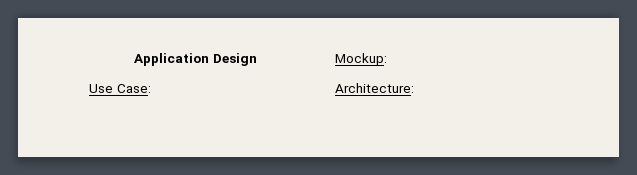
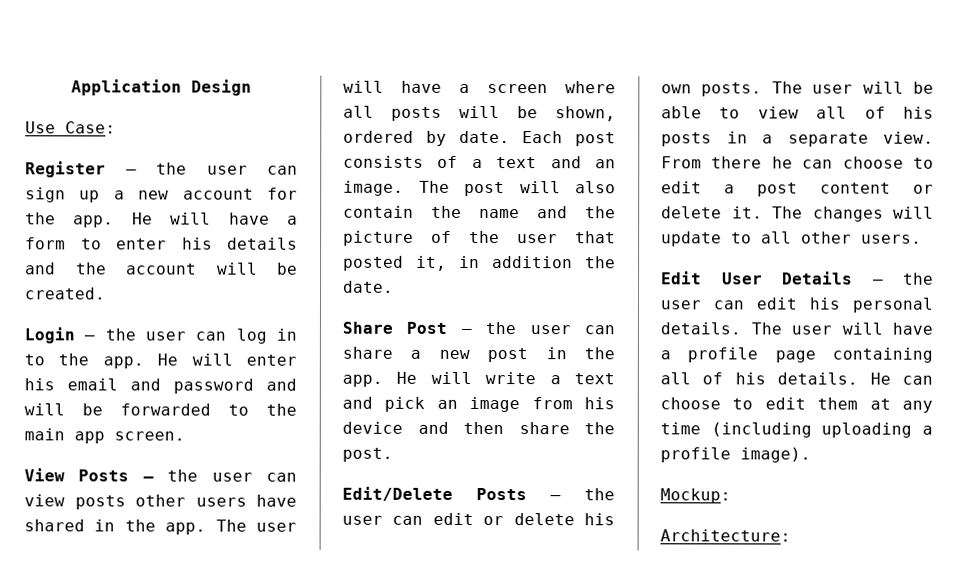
+ Register – the user can sign up a new account for the app. He will have a form to enter his details and the account will be created.
+ Login – the user can log in to the app. He will enter his email and password and will be forwarded to the main app screen.
+ View Posts – the user can view posts other users have shared in the app. The user will have a screen where all posts will be shown, ordered by date. Each post consists of a text and an image. The post will also contain the name and the picture of the user that posted it, in addition the date.
+ Share Post – the user can share a new post in the app. He will write a text and pick an image from his device and then share the post.
+ Edit/Delete Posts – the user can edit or delete his own posts. The user will be able to view all of his posts in a separate view. From there he can choose to edit a post content or delete it. The changes will update to all other users.
+ Edit User Details – the user can edit his personal details. The user will have a profile page containing all of his details. He can choose to edit them at any time (including uploading a profile image).

